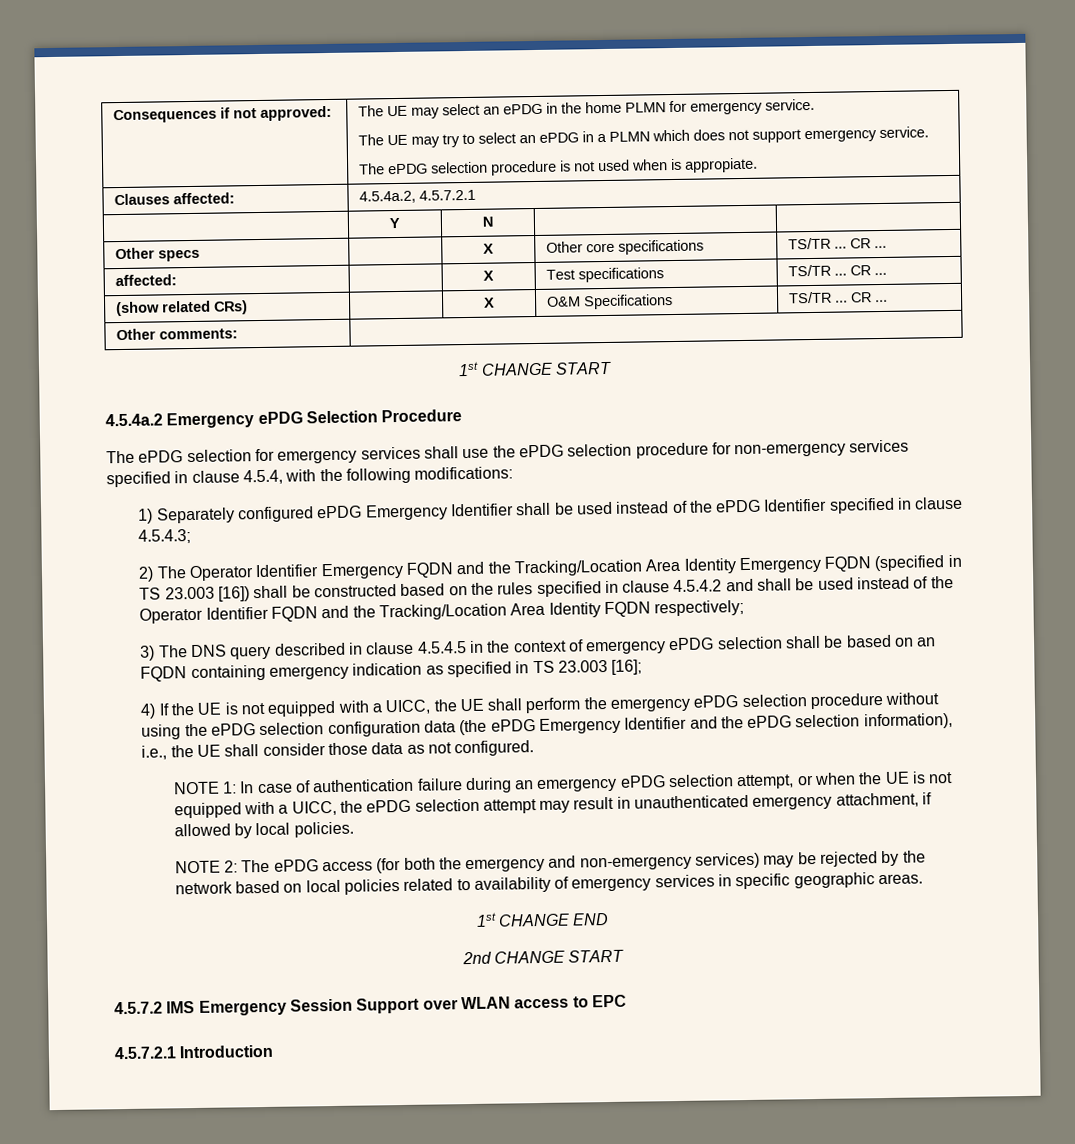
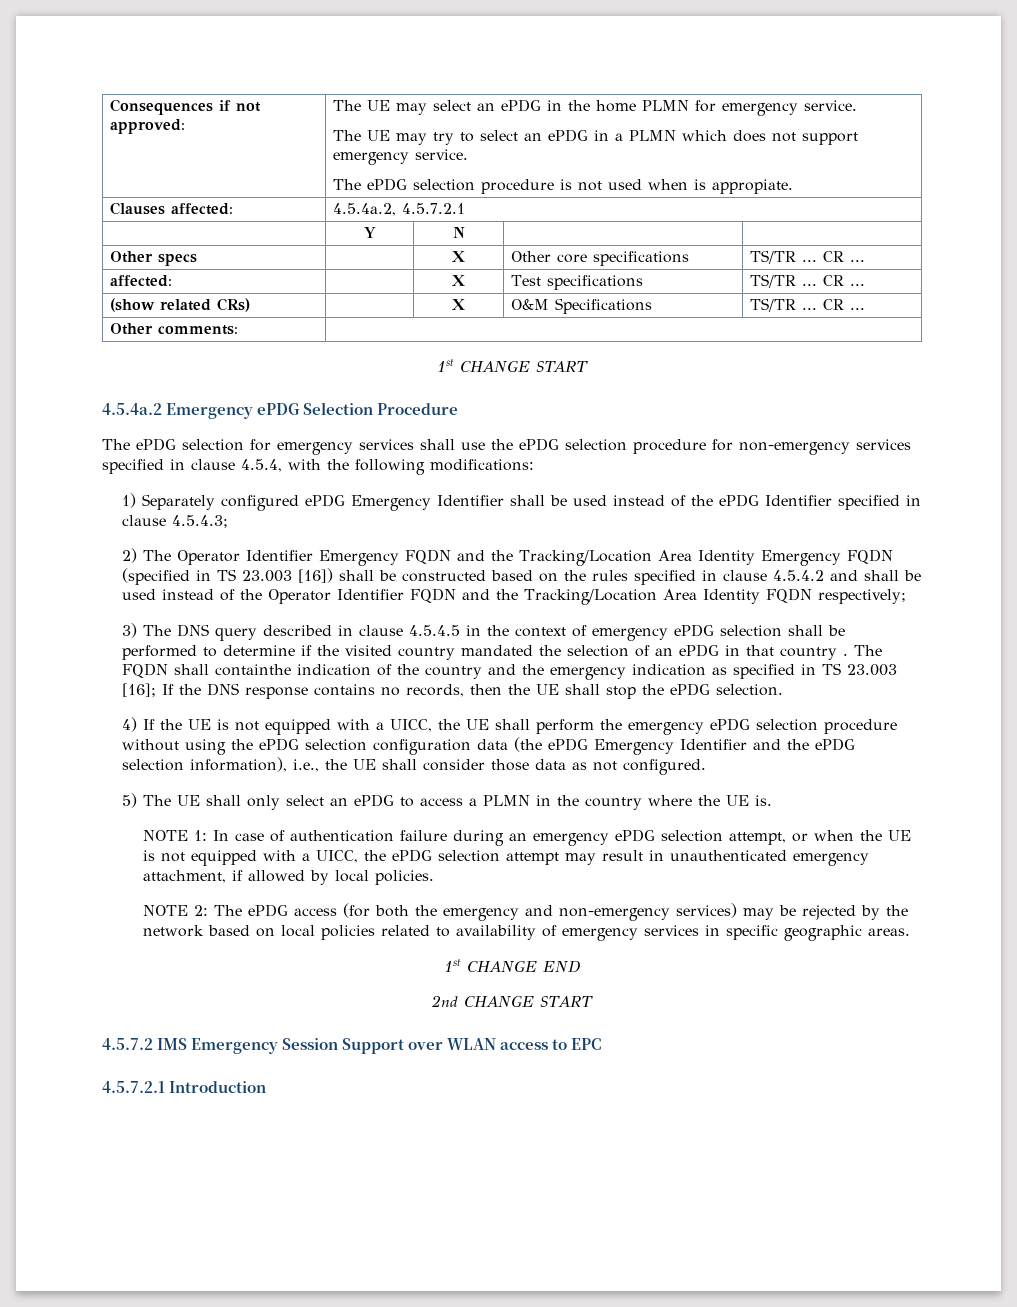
- 3) The DNS query described in clause 4.5.4.5 in the context of emergency ePDG selection shall be based on an FQDN containing emergency indication as specified in TS 23.003 [16];
+ 3) The DNS query described in clause 4.5.4.5 in the context of emergency ePDG selection shall be performed to determine if the visited country mandated the selection of an ePDG in that country . The FQDN shall containthe indication of the country and the emergency indication as specified in TS 23.003 [16]; If the DNS response contains no records, then the UE shall stop the ePDG selection.
+ 5) The UE shall only select an ePDG to access a PLMN in the country where the UE is.

